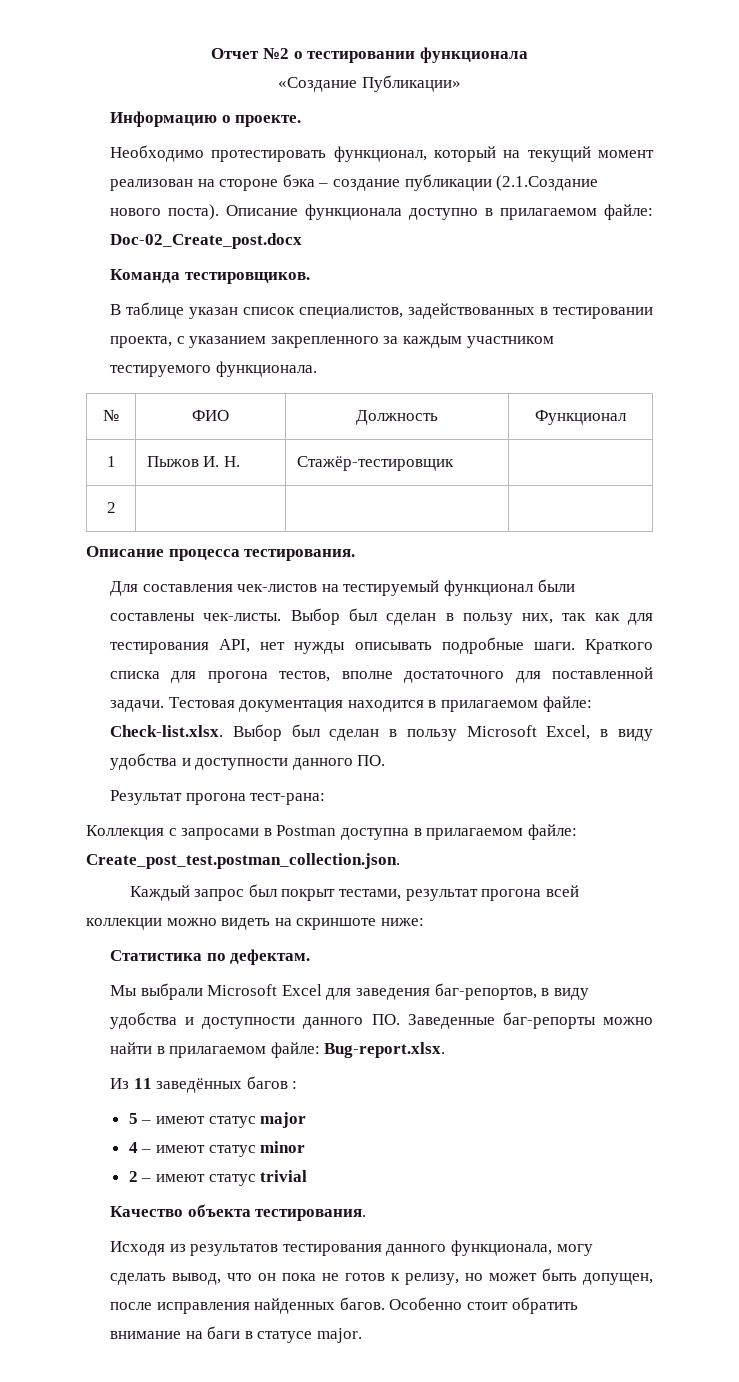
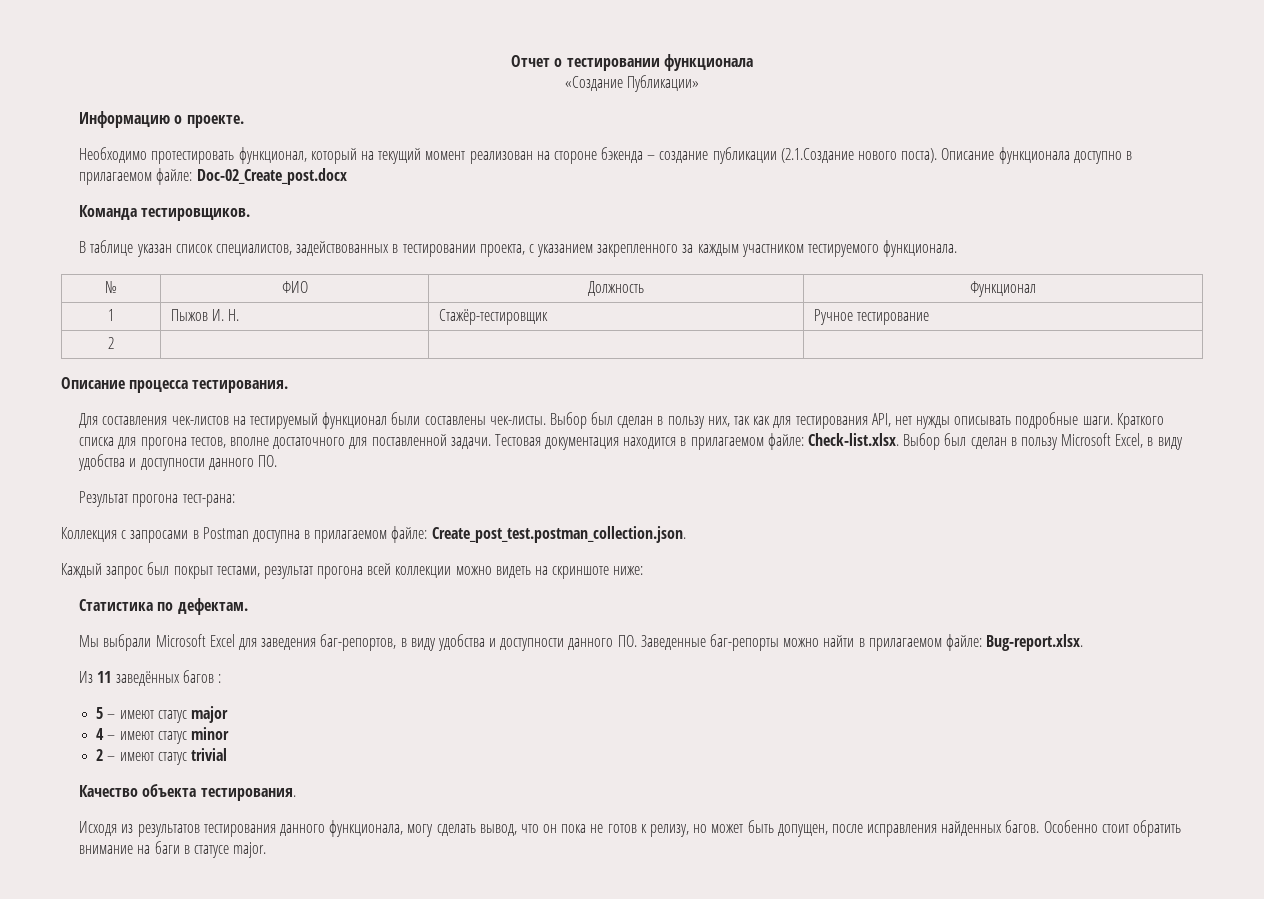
- Отчет №2 о тестировании функционала
+ Отчет о тестировании функционала
- Необходимо протестировать функционал, который на текущий момент реализован на стороне бэка – создание публикации (2.1.Создание нового поста).
+ Необходимо протестировать функционал, который на текущий момент реализован на стороне бэкенда – создание публикации (2.1.Создание нового поста).
- 1 | Пыжов И. Н. | Стажёр-тестировщик |
+ 1 | Пыжов И. Н. | Стажёр-тестировщик | Ручное тестирование

